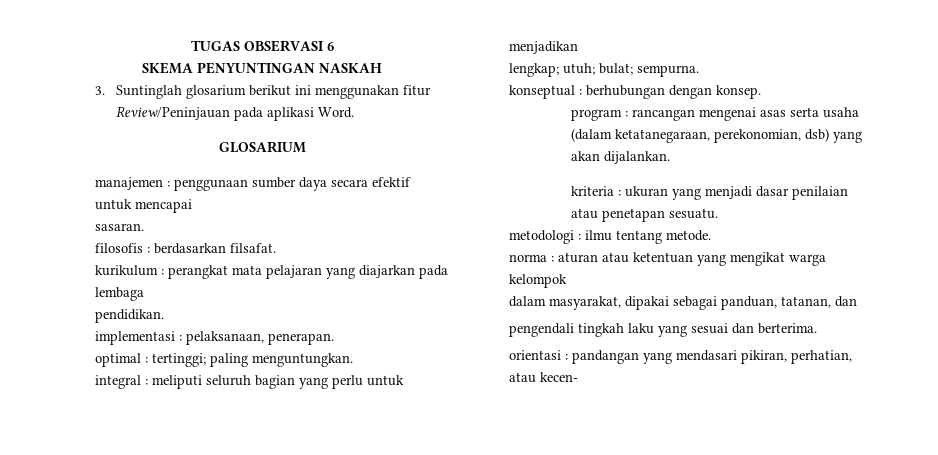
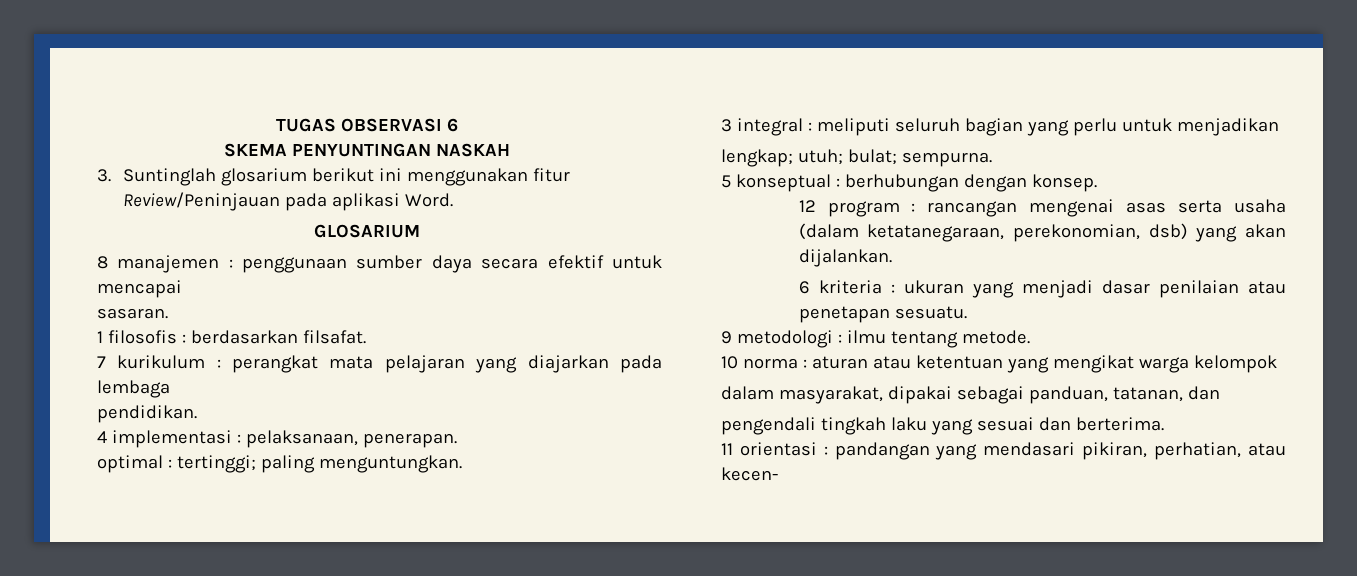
- manajemen : penggunaan sumber daya secara efektif untuk mencapai
+ 8 manajemen : penggunaan sumber daya secara efektif untuk mencapai
- filosofis : berdasarkan filsafat.
+ 1 filosofis : berdasarkan filsafat.
- kurikulum : perangkat mata pelajaran yang diajarkan pada lembaga
+ 7 kurikulum : perangkat mata pelajaran yang diajarkan pada lembaga
- implementasi : pelaksanaan, penerapan.
+ 4 implementasi : pelaksanaan, penerapan.
- integral : meliputi seluruh bagian yang perlu untuk menjadikan
+ 3 integral : meliputi seluruh bagian yang perlu untuk menjadikan
- konseptual : berhubungan dengan konsep.
+ 5 konseptual : berhubungan dengan konsep.
- program : rancangan mengenai asas serta usaha (dalam ketatanegaraan, perekonomian, dsb) yang akan dijalankan.
+ 12 program : rancangan mengenai asas serta usaha (dalam ketatanegaraan, perekonomian, dsb) yang akan dijalankan.
- kriteria : ukuran yang menjadi dasar penilaian atau penetapan sesuatu.
+ 6 kriteria : ukuran yang menjadi dasar penilaian atau penetapan sesuatu.
- metodologi : ilmu tentang metode.
+ 9 metodologi : ilmu tentang metode.
- norma : aturan atau ketentuan yang mengikat warga kelompok
+ 10 norma : aturan atau ketentuan yang mengikat warga kelompok
- orientasi : pandangan yang mendasari pikiran, perhatian, atau kecen-
+ 11 orientasi : pandangan yang mendasari pikiran, perhatian, atau kecen-

